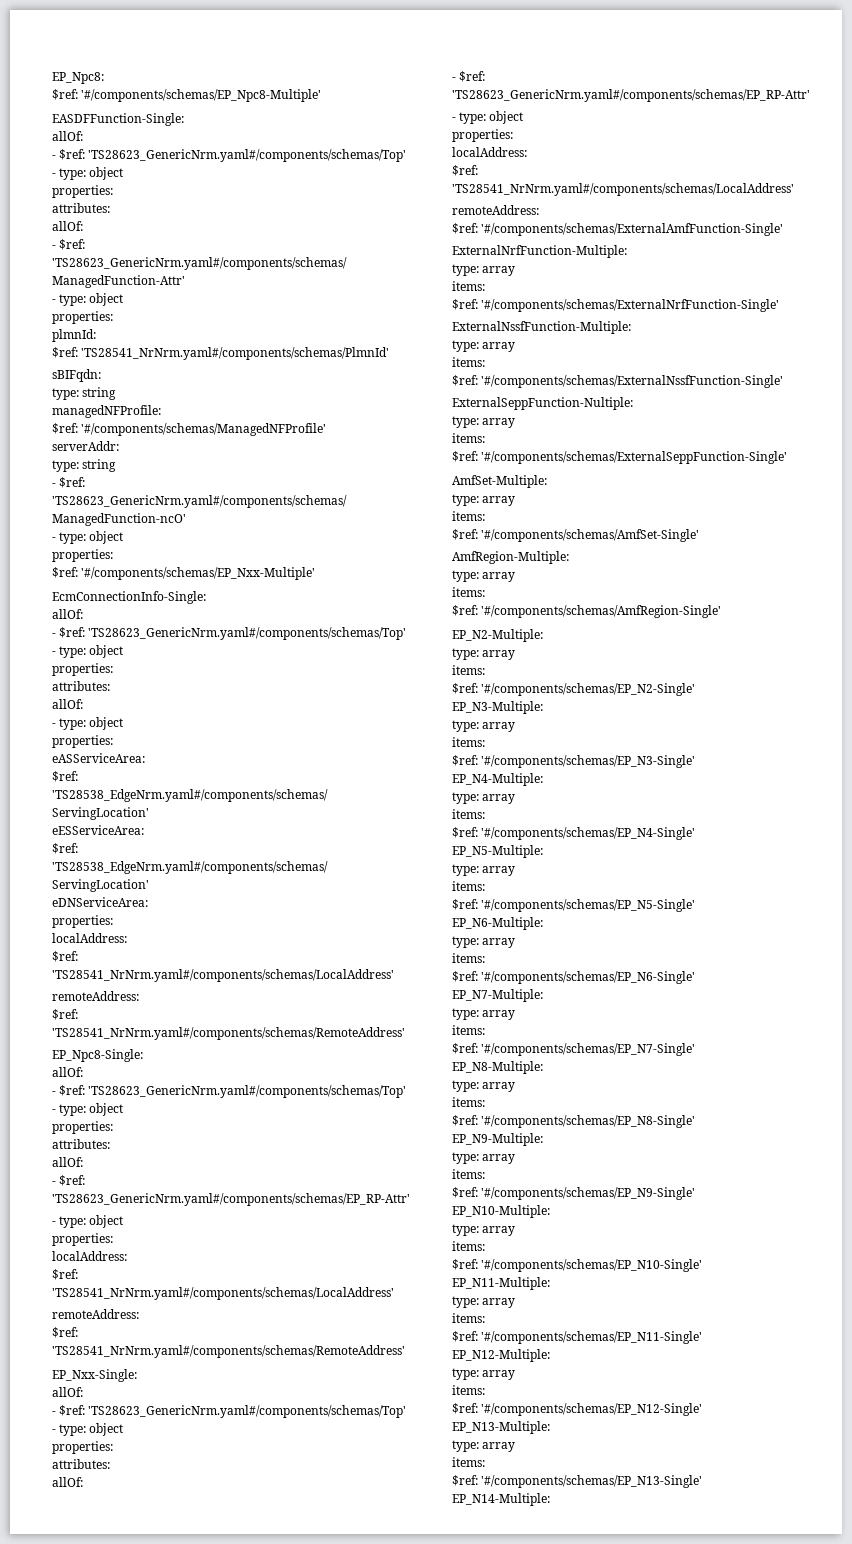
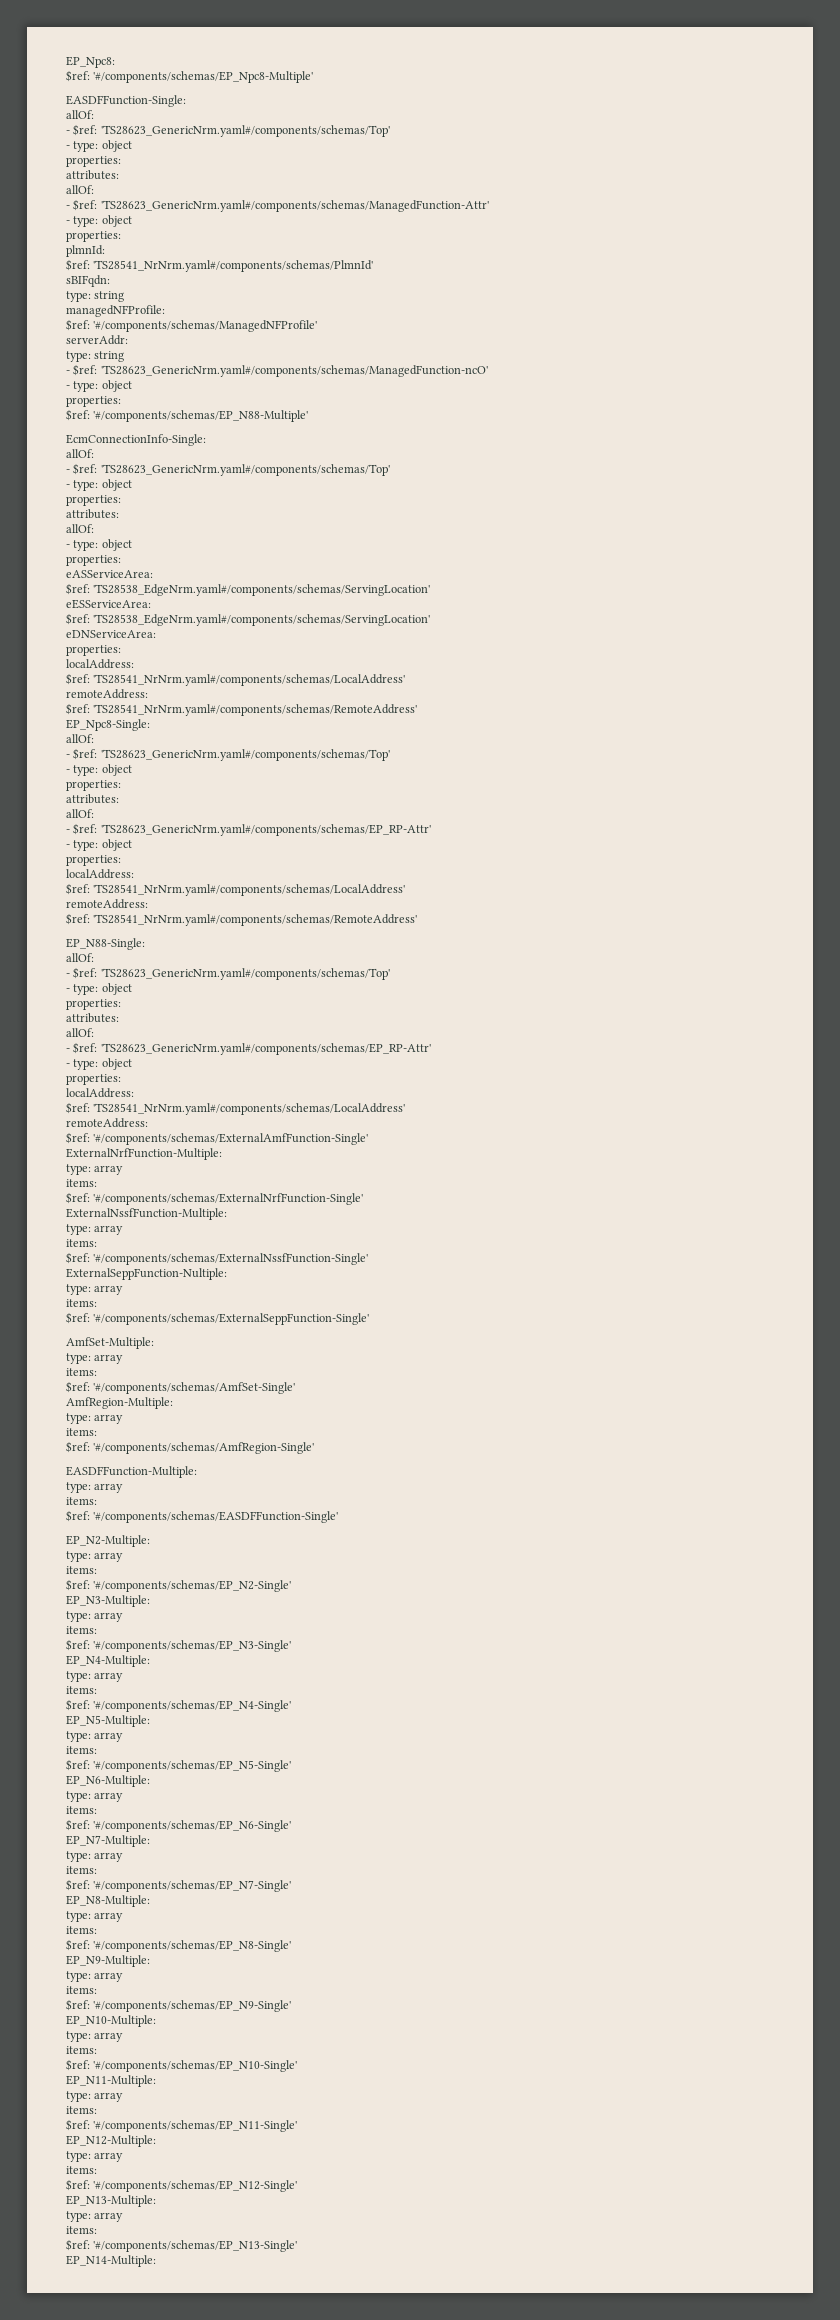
- $ref: '#/components/schemas/EP_Nxx-Multiple'
+ $ref: '#/components/schemas/EP_N88-Multiple'
- EP_Nxx-Single:
+ EP_N88-Single:
+ EASDFFunction-Multiple:
+ type: array
+ items:
+ $ref: '#/components/schemas/EASDFFunction-Single'

